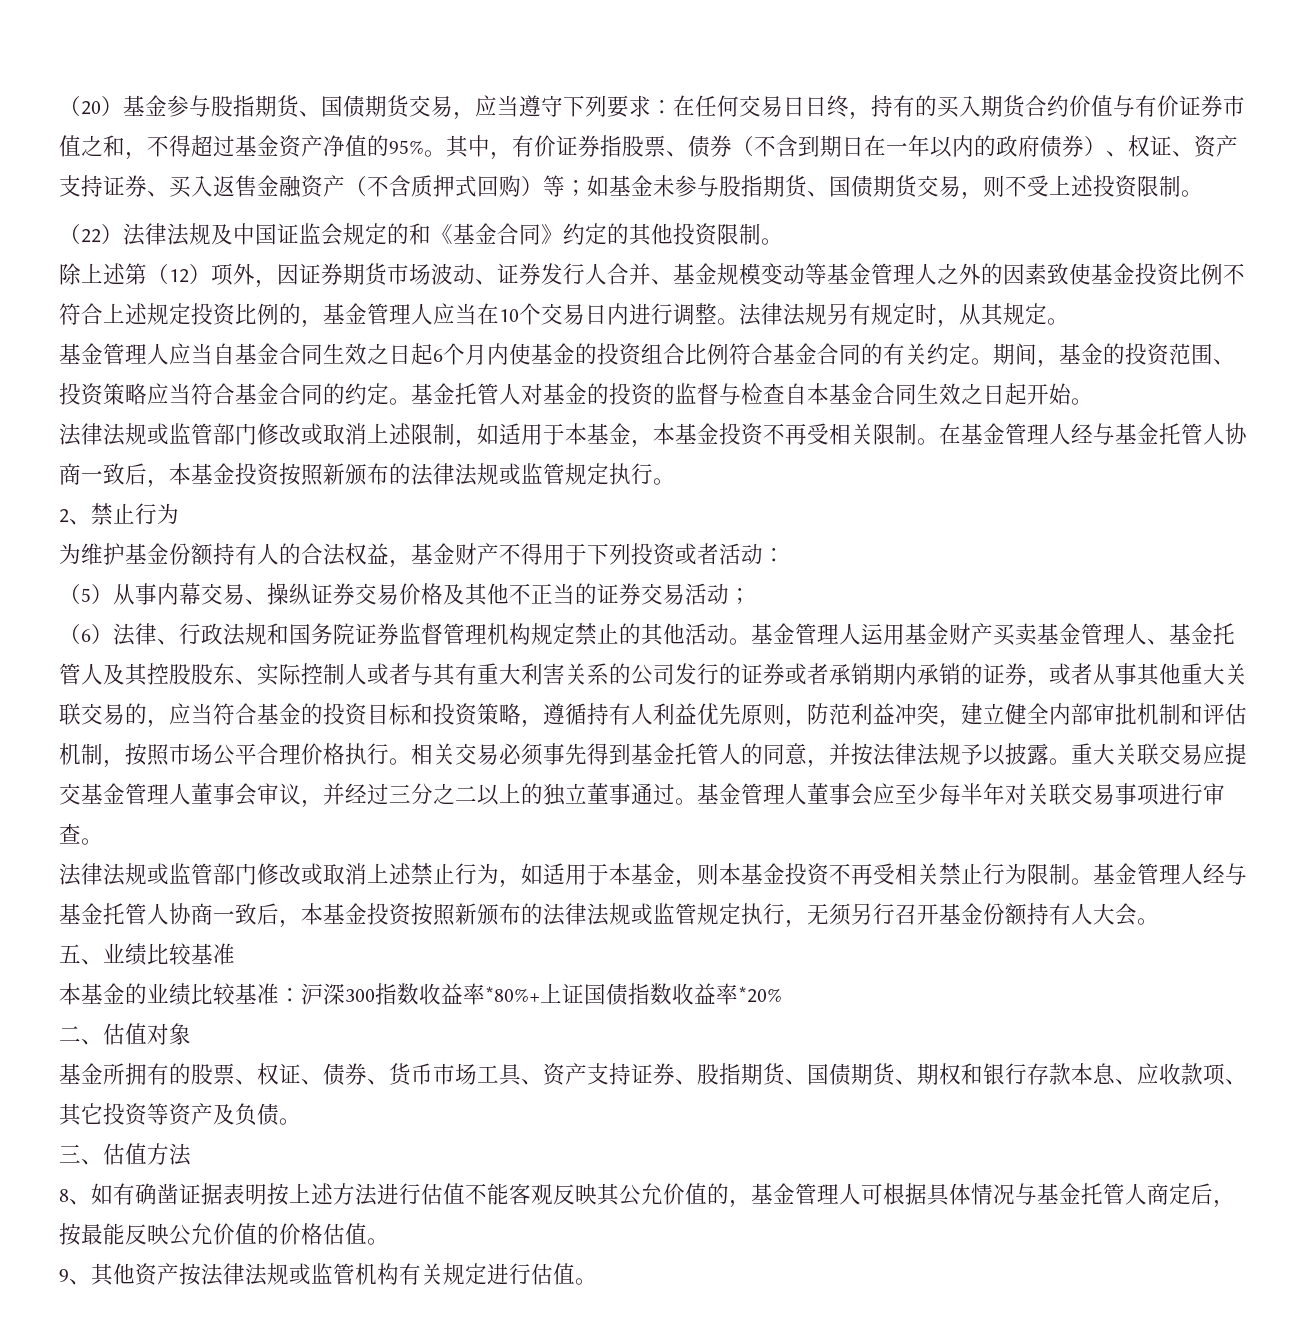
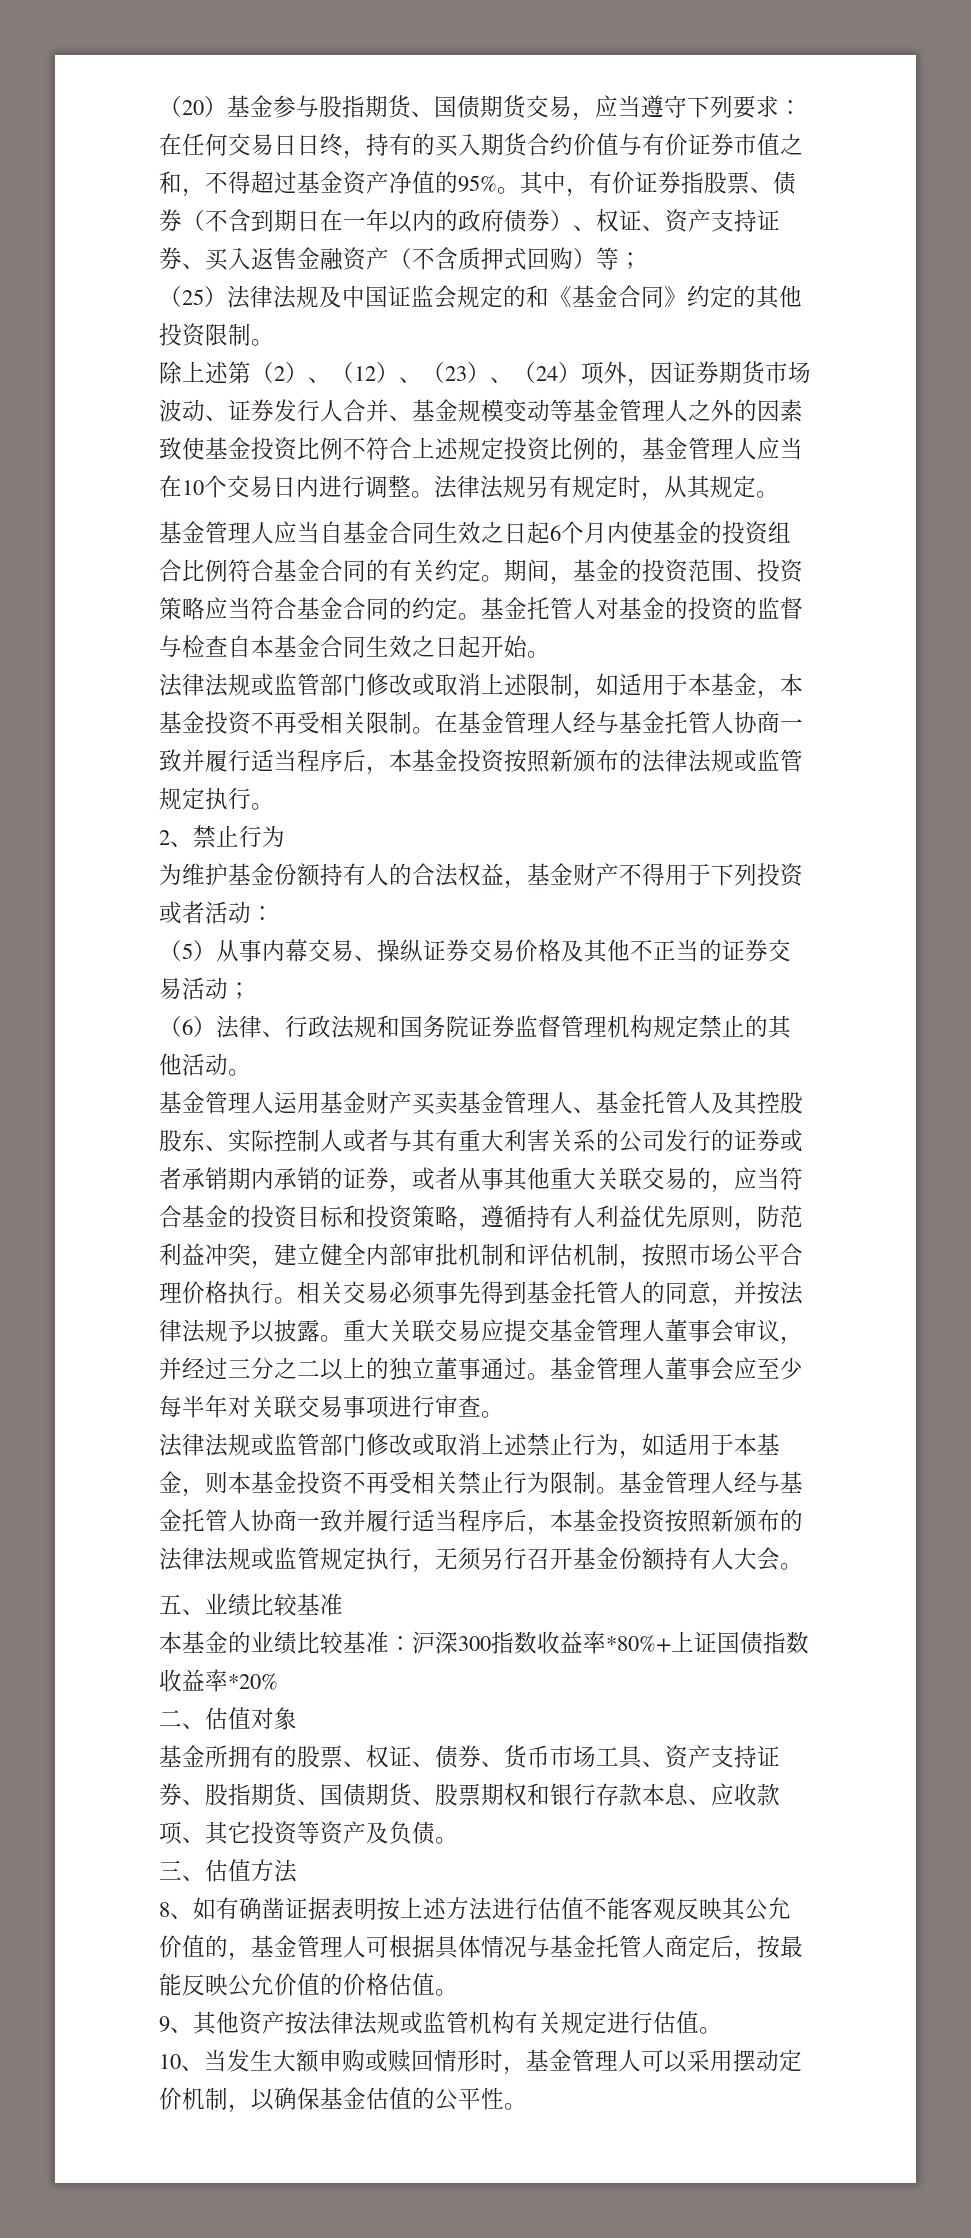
- 其中，有价证券指股票、债券（不含到期日在一年以内的政府债券）、权证、资产支持证券、买入返售金融资产（不含质押式回购）等；如基金未参与股指期货、国债期货交易，则不受上述投资限制。
- （22）法律法规及中国证监会规定的和《基金合同》约定的其他投资限制。
+ 其中，有价证券指股票、债券（不含到期日在一年以内的政府债券）、权证、资产支持证券、买入返售金融资产（不含质押式回购）等；
+ （25）法律法规及中国证监会规定的和《基金合同》约定的其他投资限制。
- 除上述第（12）项外，因证券期货市场波动、证券发行人合并、基金规模变动等基金管理人之外的因素致使基金投资比例不符合上述规定投资比例的，基金管理人应当在10个交易日内进行调整。
+ 除上述第（2）、（12）、（23）、（24）项外，因证券期货市场波动、证券发行人合并、基金规模变动等基金管理人之外的因素致使基金投资比例不符合上述规定投资比例的，基金管理人应当在10个交易日内进行调整。
- 在基金管理人经与基金托管人协商一致后，本基金投资按照新颁布的法律法规或监管规定执行。
+ 在基金管理人经与基金托管人协商一致并履行适当程序后，本基金投资按照新颁布的法律法规或监管规定执行。
- （6）法律、行政法规和国务院证券监督管理机构规定禁止的其他活动。基金管理人运用基金财产买卖基金管理人、基金托管人及其控股股东、实际控制人或者与其有重大利害关系的公司发行的证券或者承销期内承销的证券，或者从事其他重大关联交易的，应当符合基金的投资目标和投资策略，遵循持有人利益优先原则，防范利益冲突，建立健全内部审批机制和评估机制，按照市场公平合理价格执行。
+ （6）法律、行政法规和国务院证券监督管理机构规定禁止的其他活动。
+ 基金管理人运用基金财产买卖基金管理人、基金托管人及其控股股东、实际控制人或者与其有重大利害关系的公司发行的证券或者承销期内承销的证券，或者从事其他重大关联交易的，应当符合基金的投资目标和投资策略，遵循持有人利益优先原则，防范利益冲突，建立健全内部审批机制和评估机制，按照市场公平合理价格执行。
- 基金管理人经与基金托管人协商一致后，本基金投资按照新颁布的法律法规或监管规定执行，无须另行召开基金份额持有人大会。
+ 基金管理人经与基金托管人协商一致并履行适当程序后，本基金投资按照新颁布的法律法规或监管规定执行，无须另行召开基金份额持有人大会。
- 基金所拥有的股票、权证、债券、货币市场工具、资产支持证券、股指期货、国债期货、期权和银行存款本息、应收款项、其它投资等资产及负债。
+ 基金所拥有的股票、权证、债券、货币市场工具、资产支持证券、股指期货、国债期货、股票期权和银行存款本息、应收款项、其它投资等资产及负债。
+ 10、当发生大额申购或赎回情形时，基金管理人可以采用摆动定价机制，以确保基金估值的公平性。

